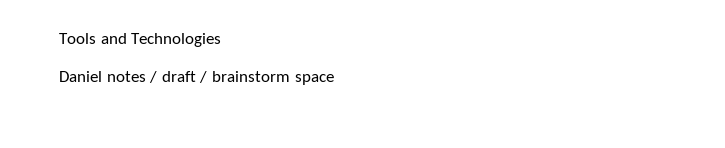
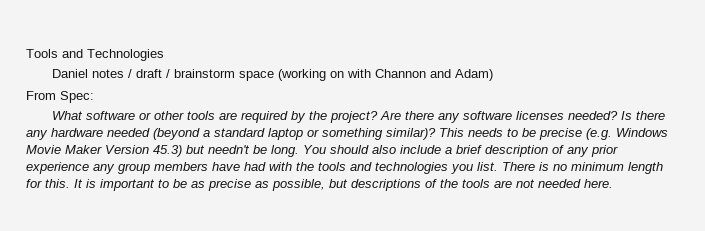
- Daniel notes / draft / brainstorm space
+ Daniel notes / draft / brainstorm space (working on with Channon and Adam)
+ From Spec:
+ What software or other tools are required by the project? Are there any software licenses needed? Is there any hardware needed (beyond a standard laptop or something similar)? This needs to be precise (e.g. Windows Movie Maker Version 45.3) but needn't be long. You should also include a brief description of any prior experience any group members have had with the tools and technologies you list. There is no minimum length for this. It is important to be as precise as possible, but descriptions of the tools are not needed here.

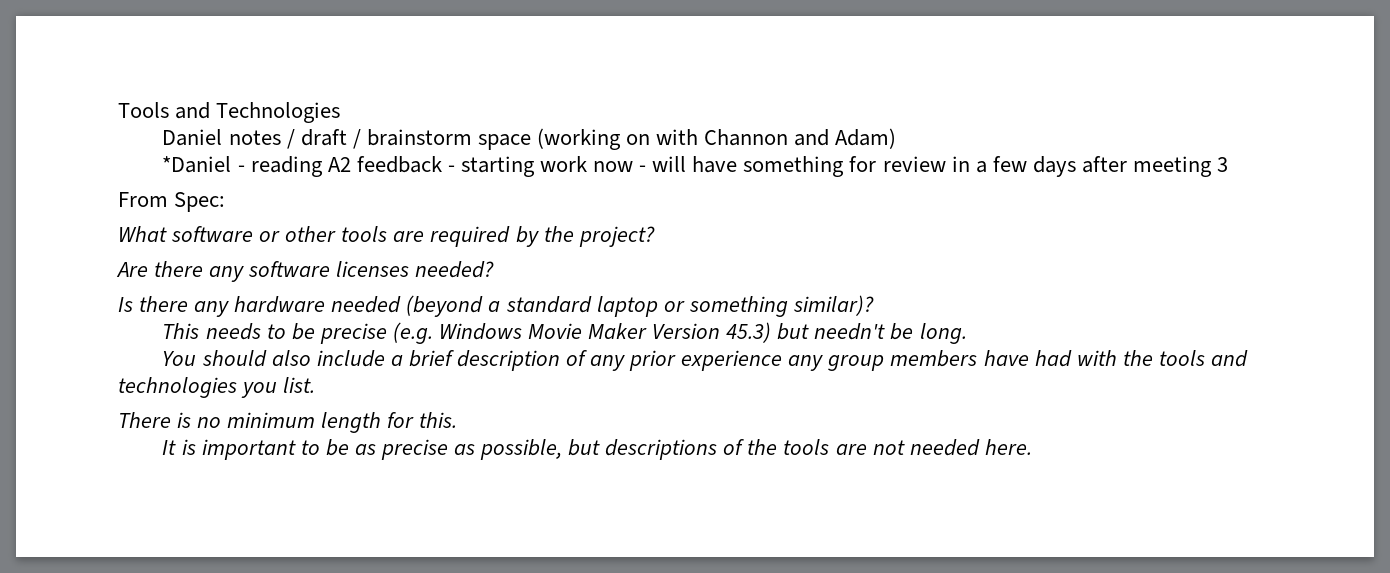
+ *Daniel - reading A2 feedback - starting work now - will have something for review in a few days after meeting 3
- What software or other tools are required by the project? Are there any software licenses needed? Is there any hardware needed (beyond a standard laptop or something similar)? This needs to be precise (e.g. Windows Movie Maker Version 45.3) but needn't be long. You should also include a brief description of any prior experience any group members have had with the tools and technologies you list. There is no minimum length for this. It is important to be as precise as possible, but descriptions of the tools are not needed here.
+ What software or other tools are required by the project?
+ Are there any software licenses needed?
+ Is there any hardware needed (beyond a standard laptop or something similar)?
+ This needs to be precise (e.g. Windows Movie Maker Version 45.3) but needn't be long.
+ You should also include a brief description of any prior experience any group members have had with the tools and technologies you list.
+ There is no minimum length for this.
+ It is important to be as precise as possible, but descriptions of the tools are not needed here.

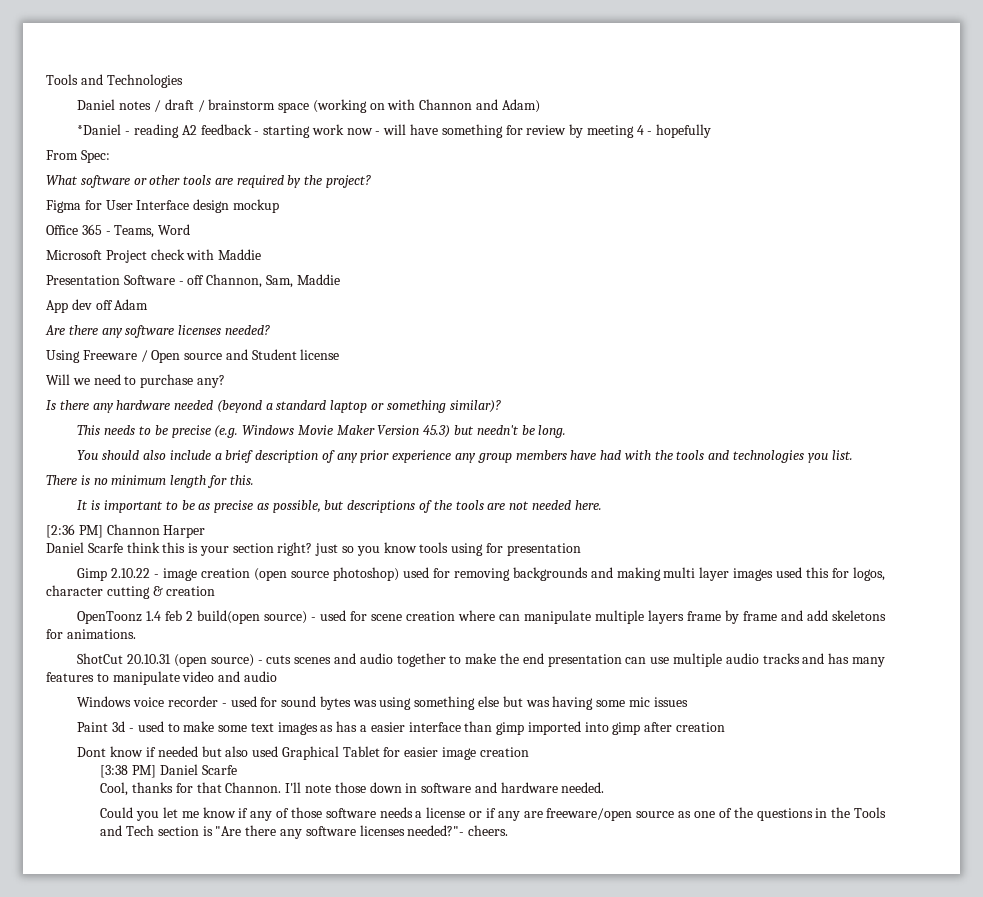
- *Daniel - reading A2 feedback - starting work now - will have something for review in a few days after meeting 3
+ *Daniel - reading A2 feedback - starting work now - will have something for review by meeting 4 - hopefully
+ Figma for User Interface design mockup
+ Office 365 - Teams, Word
+ Microsoft Project check with Maddie
+ Presentation Software - off Channon, Sam, Maddie
+ App dev off Adam
+ Using Freeware / Open source and Student license
+ Will we need to purchase any?
+ [2:36 PM] Channon Harper
+ Daniel Scarfe think this is your section right? just so you know tools using for presentation
+ Gimp 2.10.22 - image creation (open source photoshop) used for removing backgrounds and making multi layer images used this for logos, character cutting & creation
+ OpenToonz 1.4 feb 2 build(open source) - used for scene creation where can manipulate multiple layers frame by frame and add skeletons for animations.
+ ShotCut 20.10.31 (open source) - cuts scenes and audio together to make the end presentation can use multiple audio tracks and has many features to manipulate video and audio
+ Windows voice recorder - used for sound bytes was using something else but was having some mic issues
+ Paint 3d - used to make some text images as has a easier interface than gimp imported into gimp after creation
+ Dont know if needed but also used Graphical Tablet for easier image creation
+ [3:38 PM] Daniel Scarfe
+ Cool, thanks for that Channon. I'll note those down in software and hardware needed.
+ Could you let me know if any of those software needs a license or if any are freeware/open source as one of the questions in the Tools and Tech section is "Are there any software licenses needed?"- cheers.

